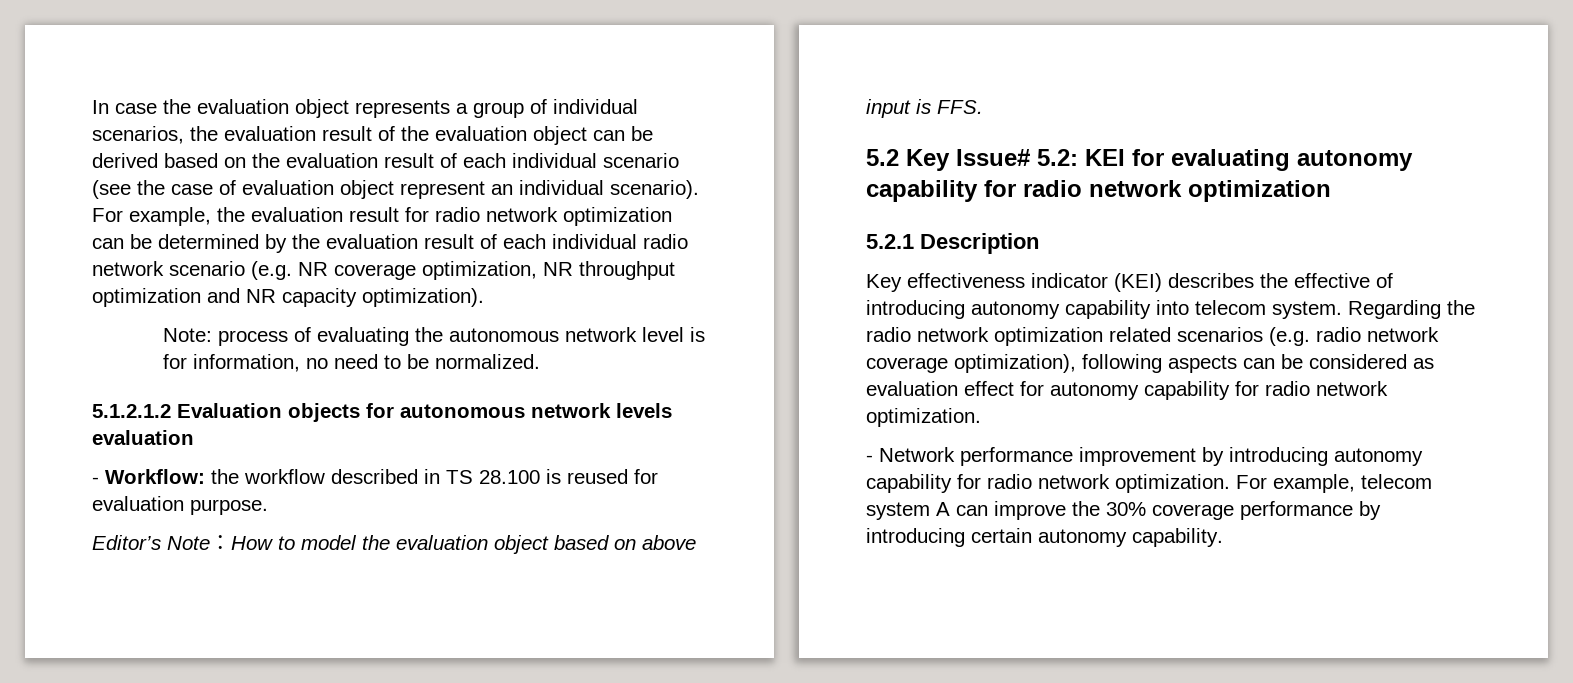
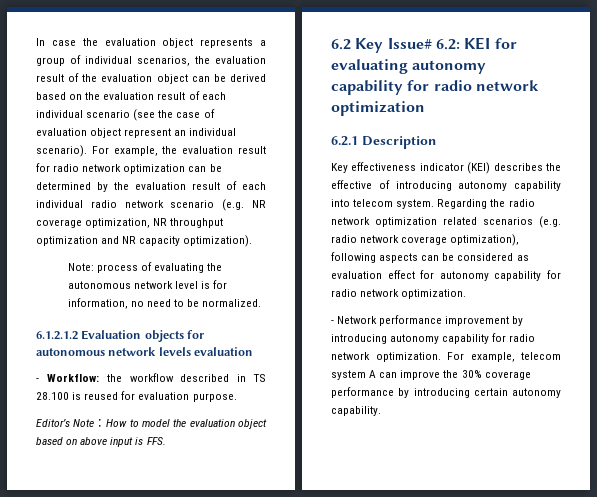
- 5.1.2.1.2 Evaluation objects for autonomous network levels evaluation
+ 6.1.2.1.2 Evaluation objects for autonomous network levels evaluation
- 5.2 Key Issue# 5.2: KEI for evaluating autonomy capability for radio network optimization
+ 6.2 Key Issue# 6.2: KEI for evaluating autonomy capability for radio network optimization
- 5.2.1 Description
+ 6.2.1 Description

